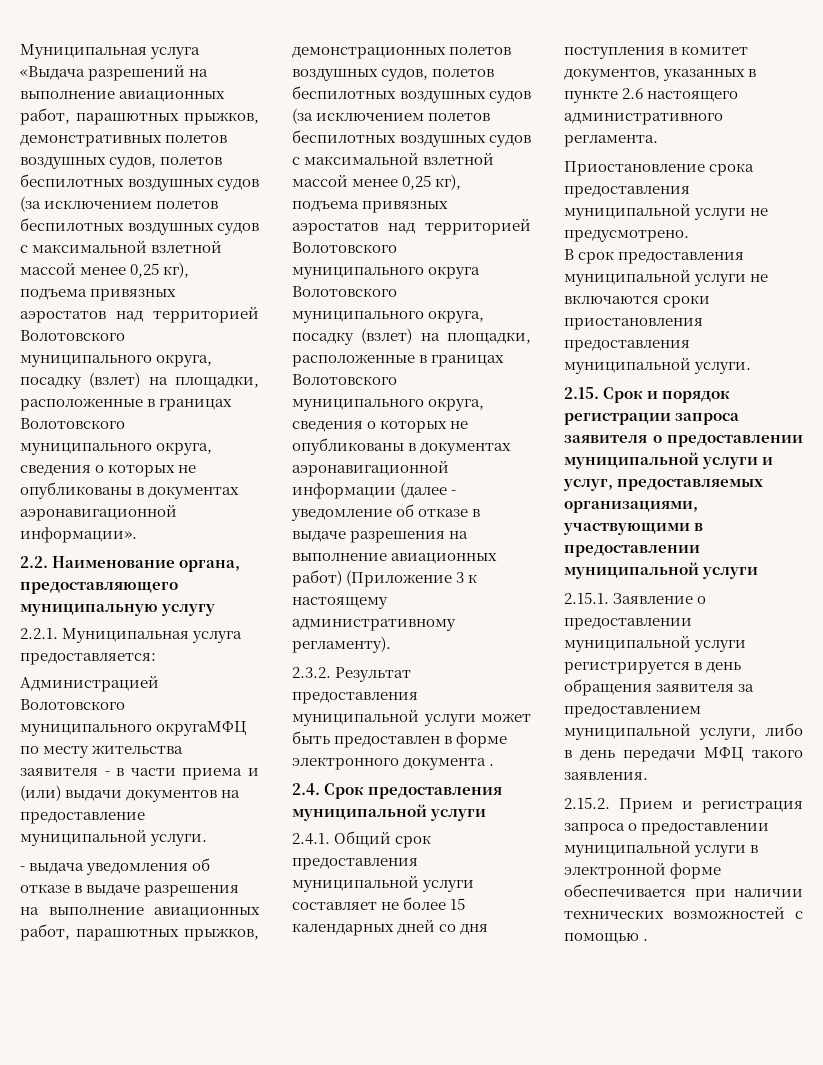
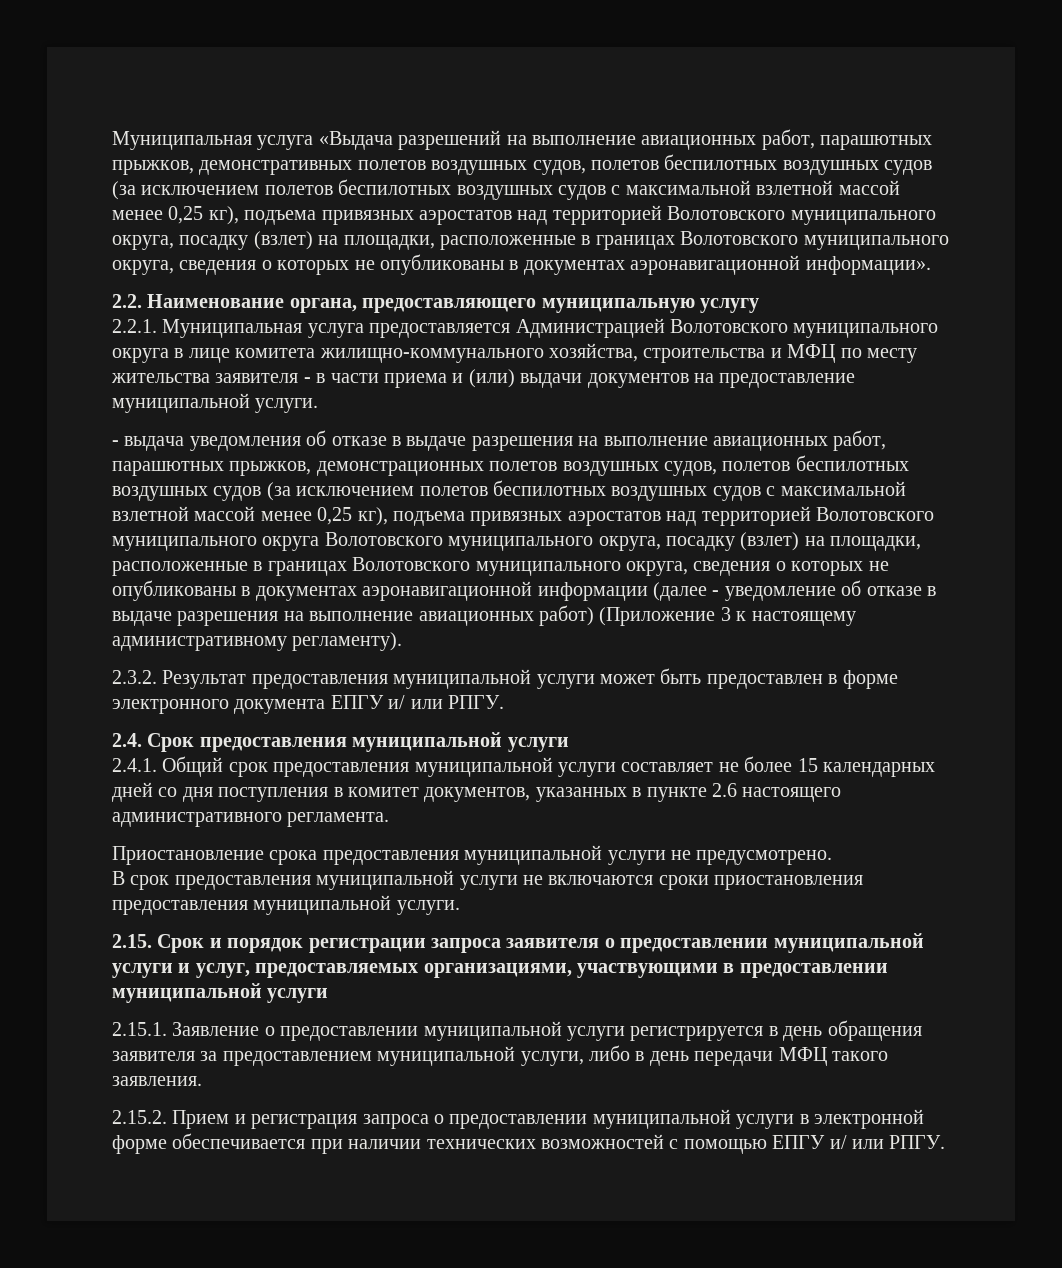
- 2.2.1. Муниципальная услуга предоставляется:
- Администрацией Волотовского муниципального округаМФЦ по месту жительства заявителя - в части приема и (или) выдачи документов на предоставление муниципальной услуги.
+ 2.2.1. Муниципальная услуга предоставляется Администрацией Волотовского муниципального округа в лице комитета жилищно-коммунального хозяйства, строительства и МФЦ по месту жительства заявителя - в части приема и (или) выдачи документов на предоставление муниципальной услуги.
- 2.3.2. Результат предоставления муниципальной услуги может быть предоставлен в форме электронного документа .
+ 2.3.2. Результат предоставления муниципальной услуги может быть предоставлен в форме электронного документа ЕПГУ и/ или РПГУ.
- 2.15.2. Прием и регистрация запроса о предоставлении муниципальной услуги в электронной форме обеспечивается при наличии технических возможностей с помощью .
+ 2.15.2. Прием и регистрация запроса о предоставлении муниципальной услуги в электронной форме обеспечивается при наличии технических возможностей с помощью ЕПГУ и/ или РПГУ.

